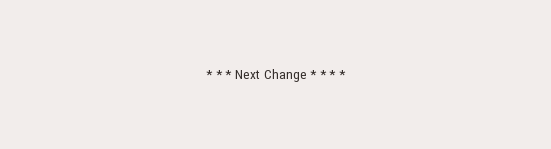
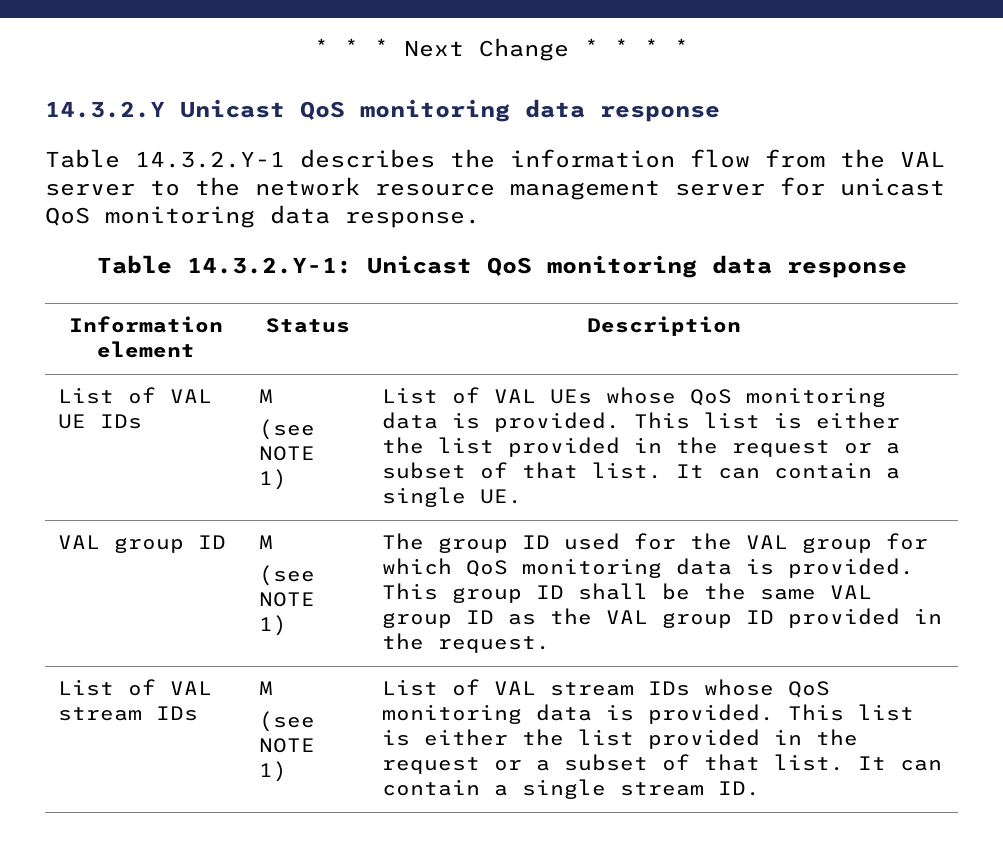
+ 14.3.2.Y Unicast QoS monitoring data response
+ Table 14.3.2.Y-1 describes the information flow from the VAL server to the network resource management server for unicast QoS monitoring data response.
+ Table 14.3.2.Y-1: Unicast QoS monitoring data response
+ Information element | Status | Description
+ List of VAL UE IDs | M
+ (see NOTE 1) | List of VAL UEs whose QoS monitoring data is provided. This list is either the list provided in the request or a subset of that list. It can contain a single UE.
+ VAL group ID | M
+ (see NOTE 1) | The group ID used for the VAL group for which QoS monitoring data is provided. This group ID shall be the same VAL group ID as the VAL group ID provided in the request.
+ List of VAL stream IDs | M
+ (see NOTE 1) | List of VAL stream IDs whose QoS monitoring data is provided. This list is either the list provided in the request or a subset of that list. It can contain a single stream ID.

